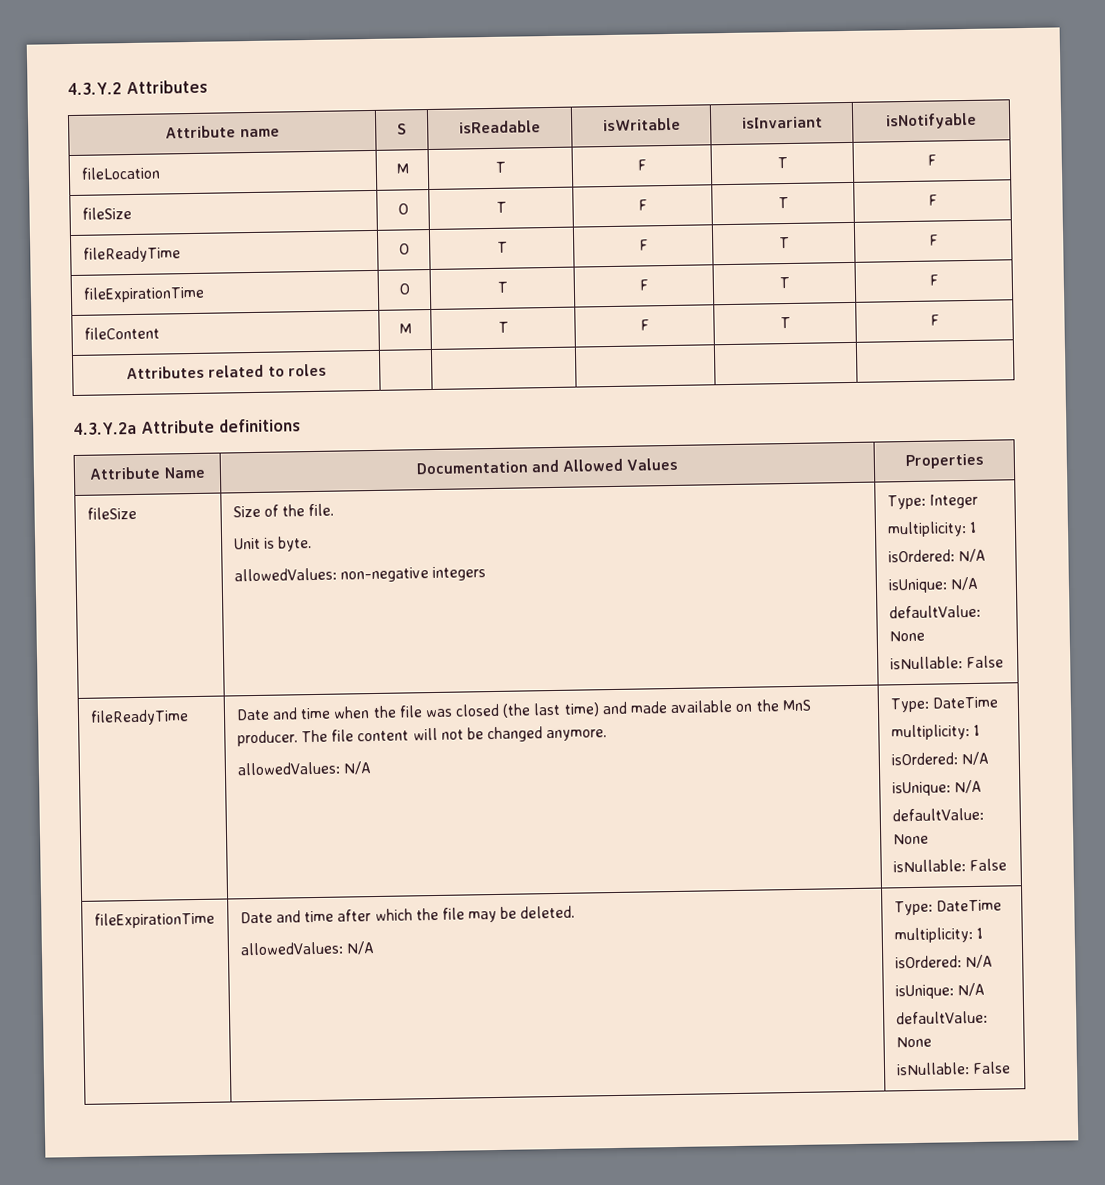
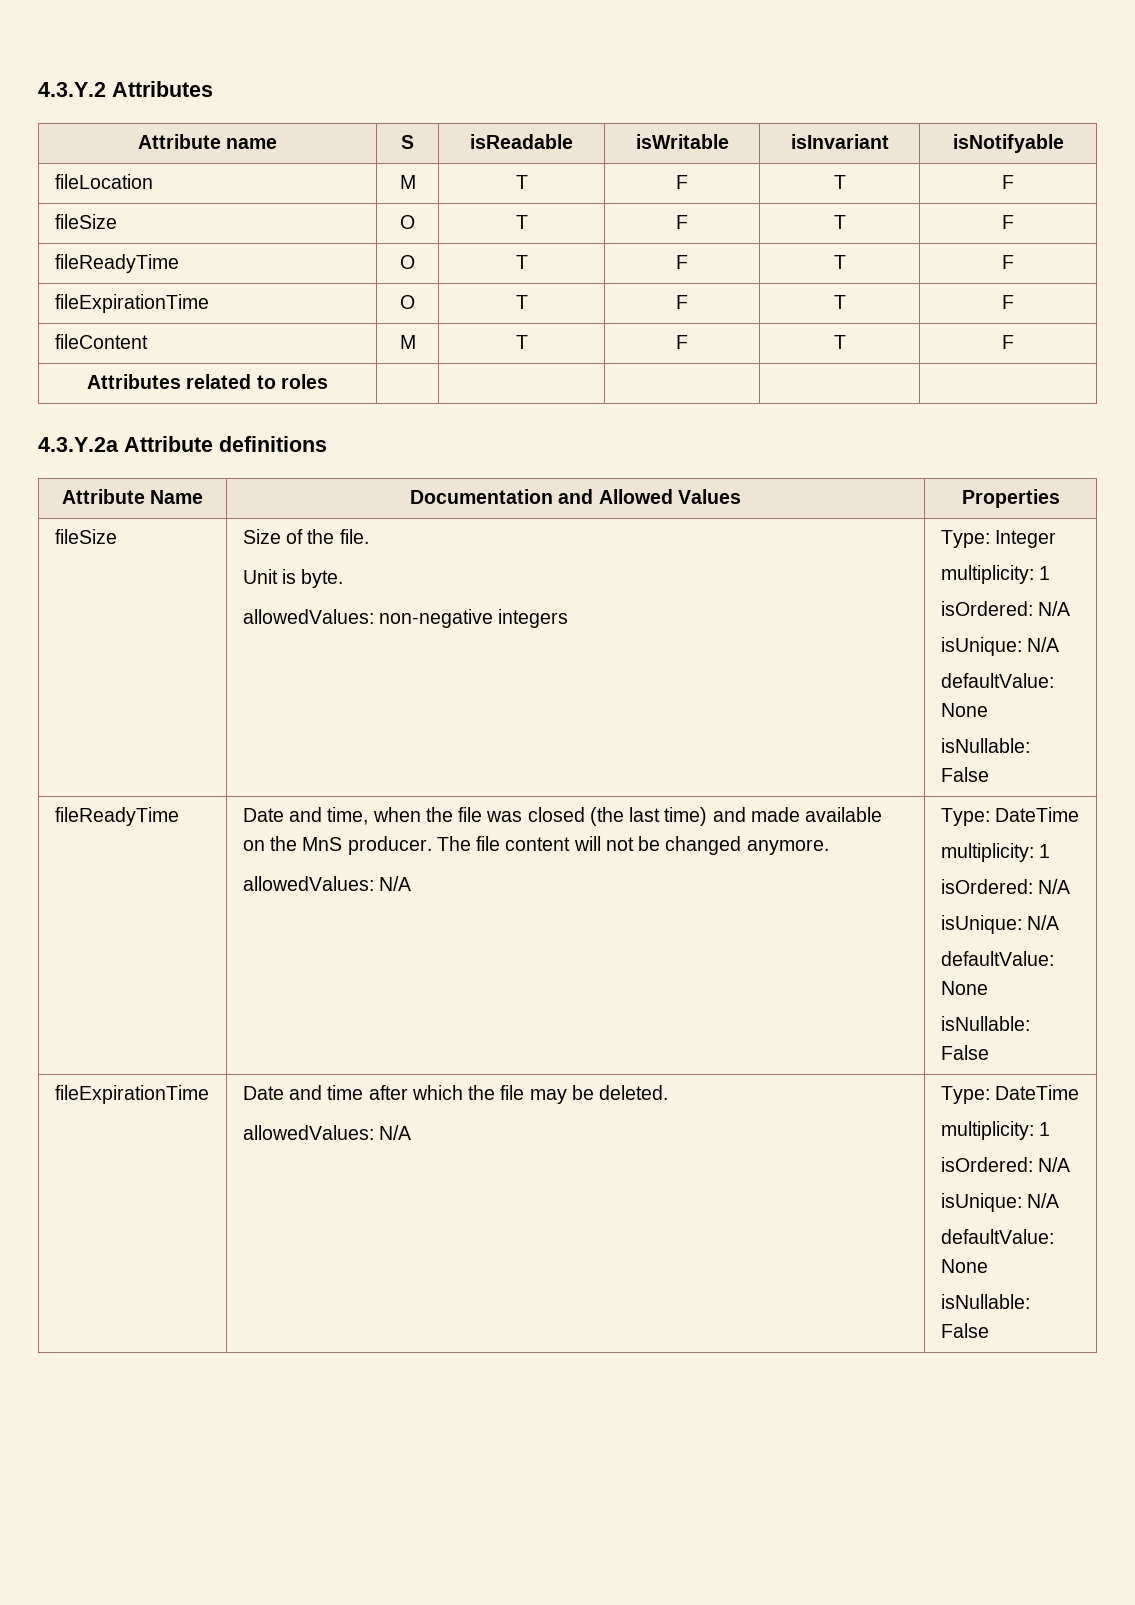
- Date and time when the file was closed (the last time) and made available on the MnS producer.
+ Date and time, when the file was closed (the last time) and made available on the MnS producer.

